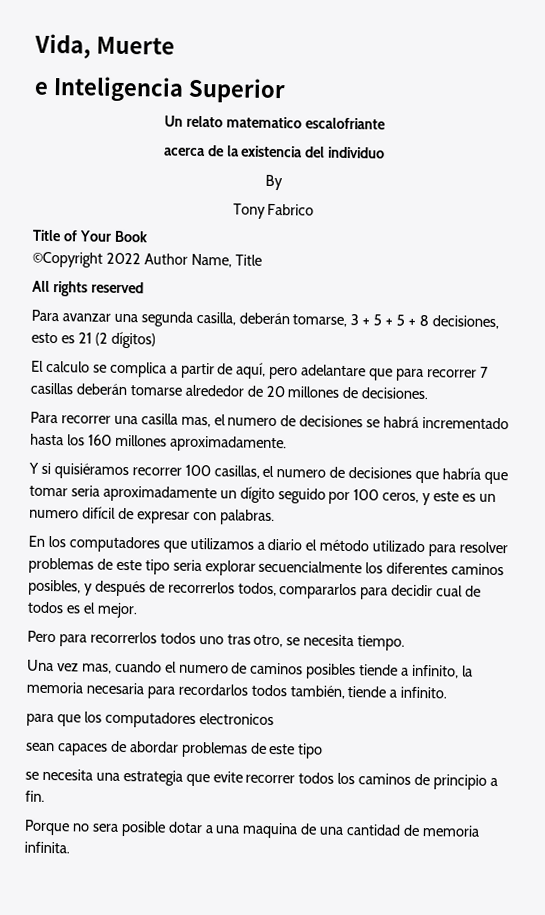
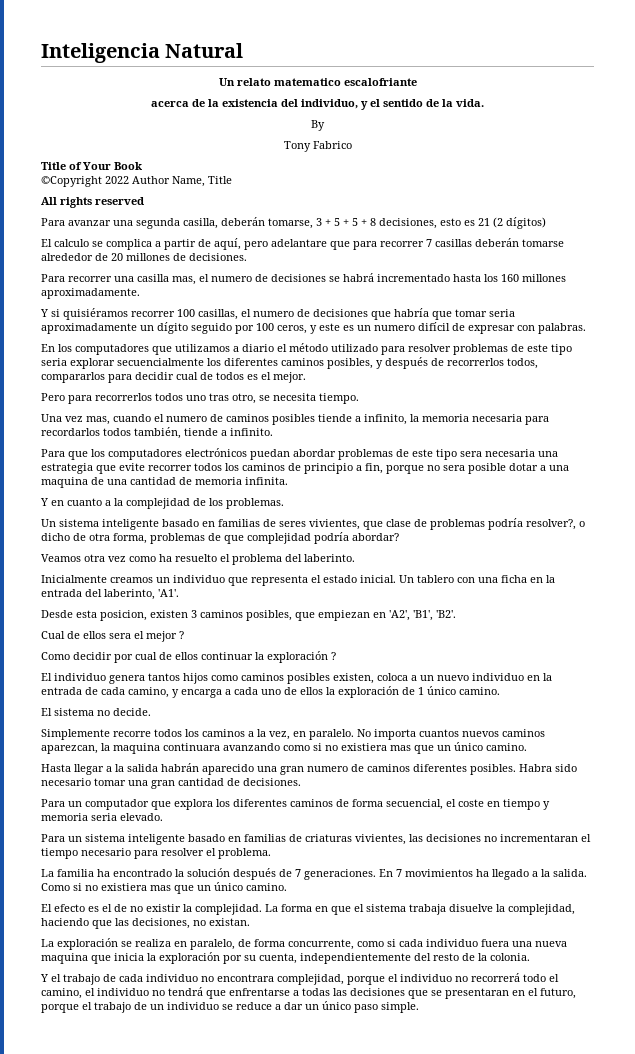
- Vida, Muerte
- e Inteligencia Superior
+ Inteligencia Natural
- acerca de la existencia del individuo
+ acerca de la existencia del individuo, y el sentido de la vida.
- para que los computadores electronicos
- sean capaces de abordar problemas de este tipo
- se necesita una estrategia que evite recorrer todos los caminos de principio a fin.
- Porque no sera posible dotar a una maquina de una cantidad de memoria infinita.
+ Para que los computadores electrónicos puedan abordar problemas de este tipo sera necesaria una estrategia que evite recorrer todos los caminos de principio a fin, porque no sera posible dotar a una maquina de una cantidad de memoria infinita.
+ Y en cuanto a la complejidad de los problemas.
+ Un sistema inteligente basado en familias de seres vivientes, que clase de problemas podría resolver?, o dicho de otra forma, problemas de que complejidad podría abordar?
+ Veamos otra vez como ha resuelto el problema del laberinto.
+ Inicialmente creamos un individuo que representa el estado inicial. Un tablero con una ficha en la entrada del laberinto, 'A1'.
+ Desde esta posicion, existen 3 caminos posibles, que empiezan en 'A2', 'B1', 'B2'.
+ Cual de ellos sera el mejor ?
+ Como decidir por cual de ellos continuar la exploración ?
+ El individuo genera tantos hijos como caminos posibles existen, coloca a un nuevo individuo en la entrada de cada camino, y encarga a cada uno de ellos la exploración de 1 único camino.
+ El sistema no decide.
+ Simplemente recorre todos los caminos a la vez, en paralelo. No importa cuantos nuevos caminos aparezcan, la maquina continuara avanzando como si no existiera mas que un único camino.
+ Hasta llegar a la salida habrán aparecido una gran numero de caminos diferentes posibles. Habra sido necesario tomar una gran cantidad de decisiones.
+ Para un computador que explora los diferentes caminos de forma secuencial, el coste en tiempo y memoria seria elevado.
+ Para un sistema inteligente basado en familias de criaturas vivientes, las decisiones no incrementaran el tiempo necesario para resolver el problema.
+ La familia ha encontrado la solución después de 7 generaciones. En 7 movimientos ha llegado a la salida. Como si no existiera mas que un único camino.
+ El efecto es el de no existir la complejidad. La forma en que el sistema trabaja disuelve la complejidad, haciendo que las decisiones, no existan.
+ La exploración se realiza en paralelo, de forma concurrente, como si cada individuo fuera una nueva maquina que inicia la exploración por su cuenta, independientemente del resto de la colonia.
+ Y el trabajo de cada individuo no encontrara complejidad, porque el individuo no recorrerá todo el camino, el individuo no tendrá que enfrentarse a todas las decisiones que se presentaran en el futuro, porque el trabajo de un individuo se reduce a dar un único paso simple.

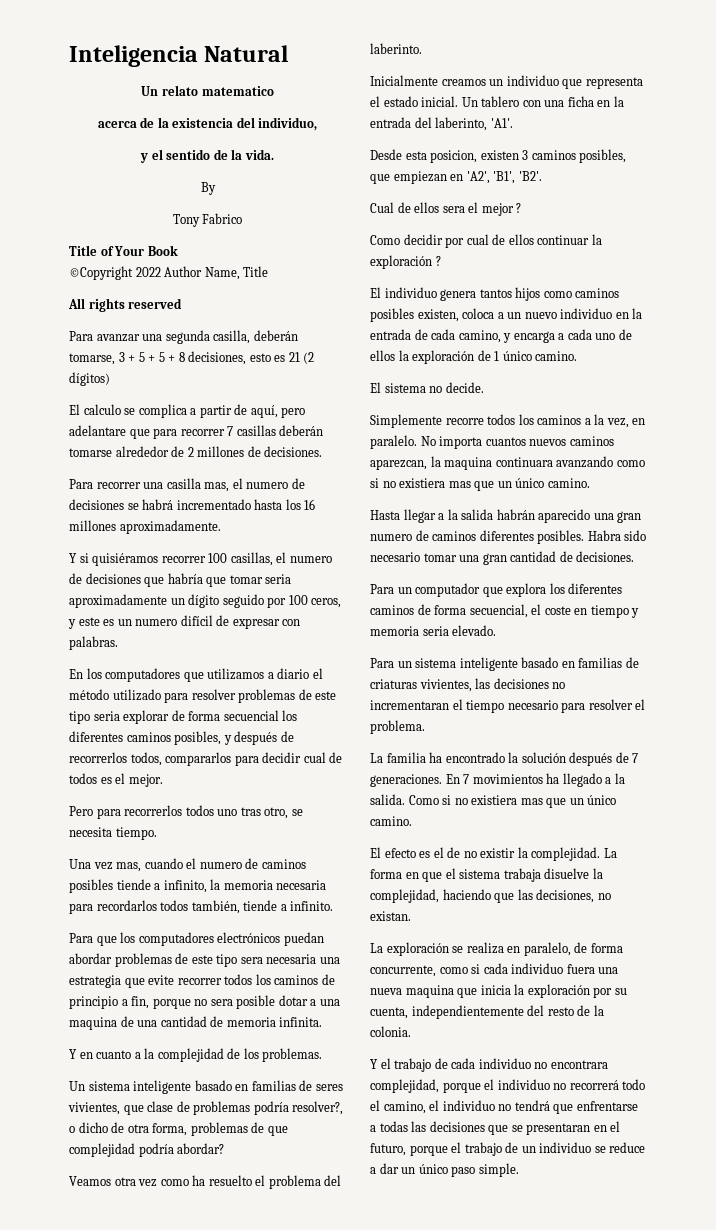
- Un relato matematico escalofriante
+ Un relato matematico
- acerca de la existencia del individuo, y el sentido de la vida.
+ acerca de la existencia del individuo,
+ y el sentido de la vida.
- El calculo se complica a partir de aquí, pero adelantare que para recorrer 7 casillas deberán tomarse alrededor de 20 millones de decisiones.
+ El calculo se complica a partir de aquí, pero adelantare que para recorrer 7 casillas deberán tomarse alrededor de 2 millones de decisiones.
- Para recorrer una casilla mas, el numero de decisiones se habrá incrementado hasta los 160 millones aproximadamente.
+ Para recorrer una casilla mas, el numero de decisiones se habrá incrementado hasta los 16 millones aproximadamente.
- En los computadores que utilizamos a diario el método utilizado para resolver problemas de este tipo seria explorar secuencialmente los diferentes caminos posibles, y después de recorrerlos todos, compararlos para decidir cual de todos es el mejor.
+ En los computadores que utilizamos a diario el método utilizado para resolver problemas de este tipo seria explorar de forma secuencial los diferentes caminos posibles, y después de recorrerlos todos, compararlos para decidir cual de todos es el mejor.

